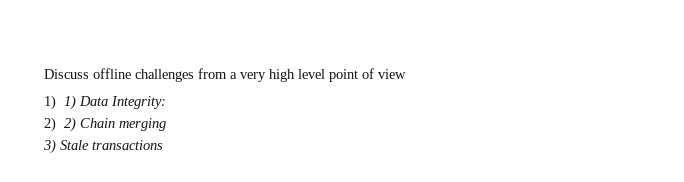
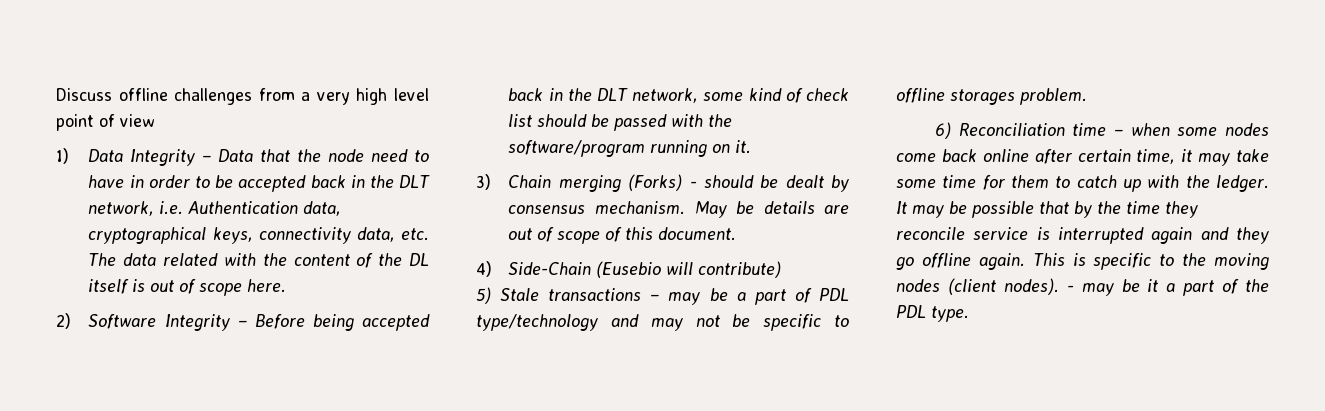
- 1) 1) Data Integrity:
- 2) 2) Chain merging
- 3) Stale transactions
+ 1) Data Integrity – Data that the node need to have in order to be accepted back in the DLT network, i.e. Authentication data, cryptographical keys, connectivity data, etc. The data related with the content of the DL itself is out of scope here.
+ 2) Software Integrity – Before being accepted back in the DLT network, some kind of check list should be passed with the software/program running on it.
+ 3) Chain merging (Forks) - should be dealt by consensus mechanism. May be details are out of scope of this document.
+ 4) Side-Chain (Eusebio will contribute)
+ 5) Stale transactions – may be a part of PDL type/technology and may not be specific to offline storages problem.
+ 6) Reconciliation time – when some nodes come back online after certain time, it may take some time for them to catch up with the ledger. It may be possible that by the time they reconcile service is interrupted again and they go offline again. This is specific to the moving nodes (client nodes). - may be it a part of the PDL type.

